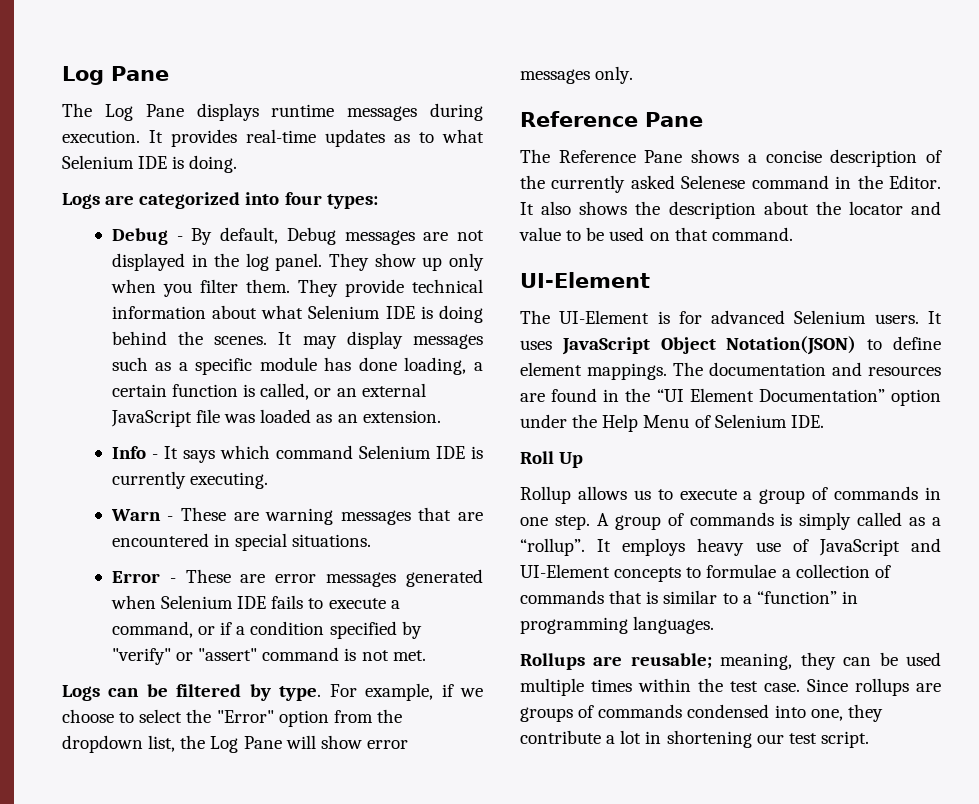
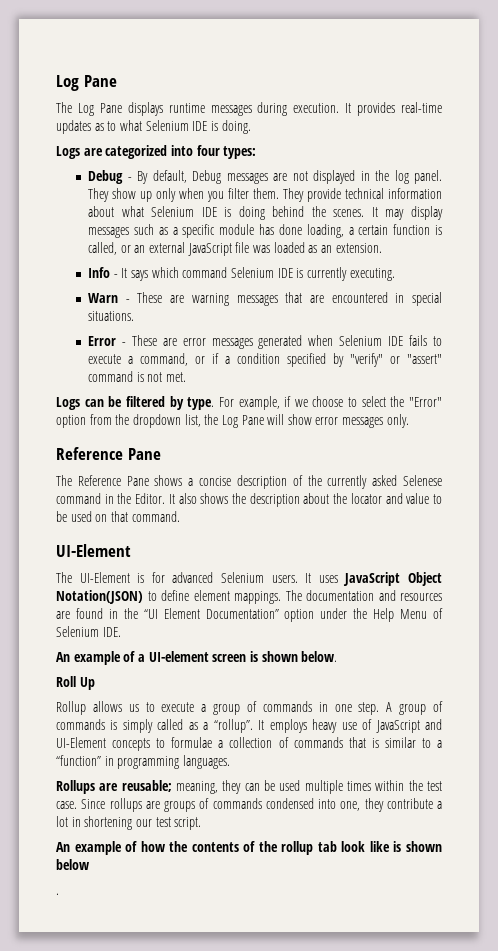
+ An example of a UI-element screen is shown below.
+ An example of how the contents of the rollup tab look like is shown below
+ .

